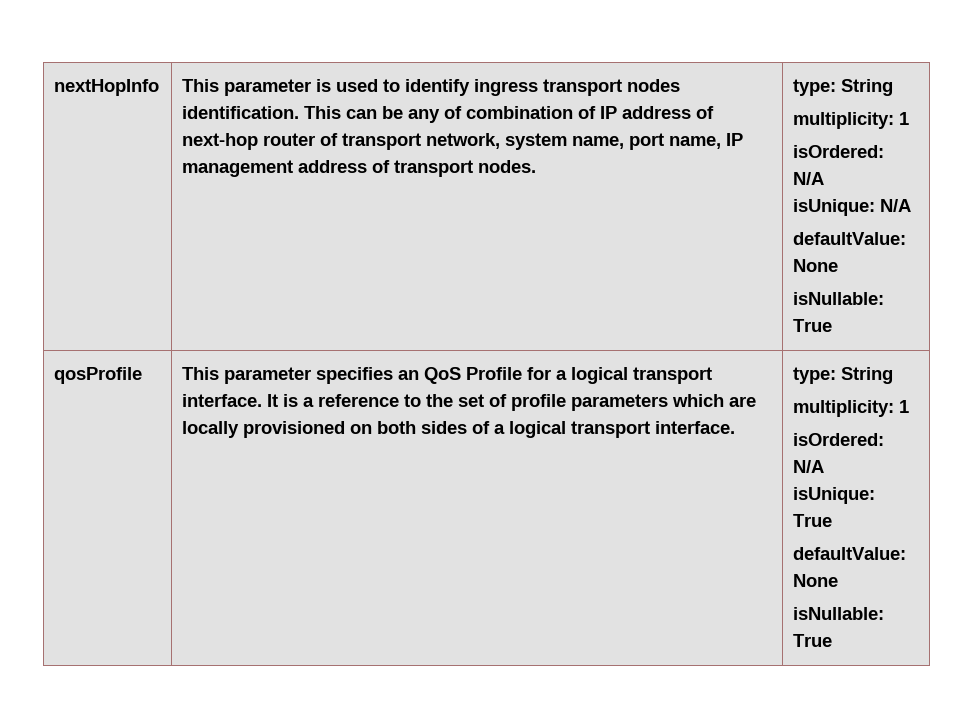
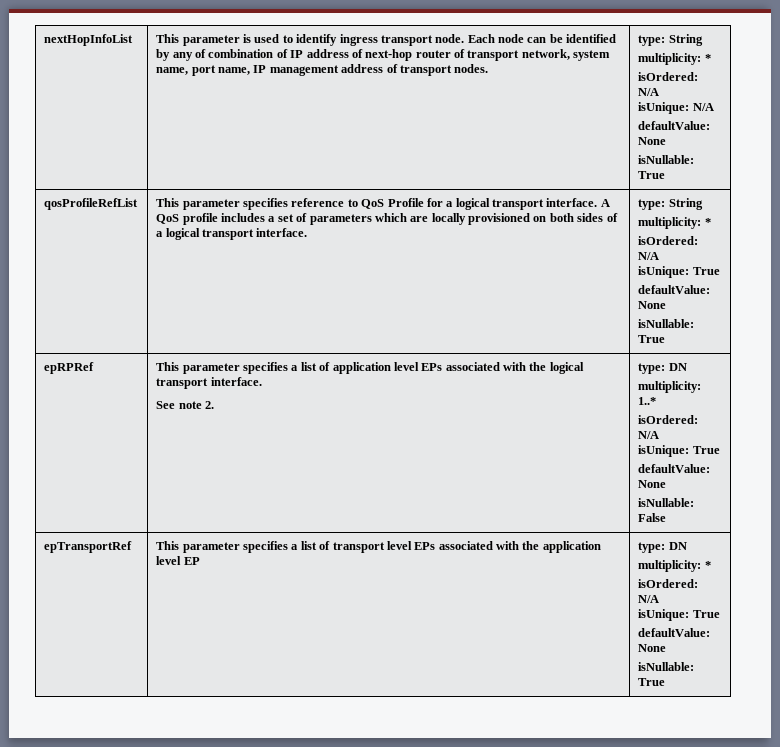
- nextHopInfo
+ nextHopInfoList
- This parameter is used to identify ingress transport nodes identification. This can be any of combination of IP address of next-hop router of transport network, system name, port name, IP management address of transport nodes. | type: String
- multiplicity: 1
+ This parameter is used to identify ingress transport node. Each node can be identified by any of combination of IP address of next-hop router of transport network, system name, port name, IP management address of transport nodes. | type: String
+ multiplicity: *
- qosProfile | This parameter specifies an QoS Profile for a logical transport interface.
+ qosProfileRefList | This parameter specifies reference to QoS Profile for a logical transport interface.
- It is a reference to the set of profile parameters which are locally provisioned on both sides of a logical transport interface. | type: String
- multiplicity: 1
+ A QoS profile includes a set of parameters which are locally provisioned on both sides of a logical transport interface. | type: String
+ multiplicity: *
+ isOrdered: N/A
+ isUnique: True
+ defaultValue: None
+ isNullable: True
+ epRPRef | This parameter specifies a list of application level EPs associated with the logical transport interface.
+ See note 2. | type: DN
+ multiplicity: 1..*
+ isOrdered: N/A
+ isUnique: True
+ defaultValue: None
+ isNullable: False
+ epTransportRef | This parameter specifies a list of transport level EPs associated with the application level EP | type: DN
+ multiplicity: *

